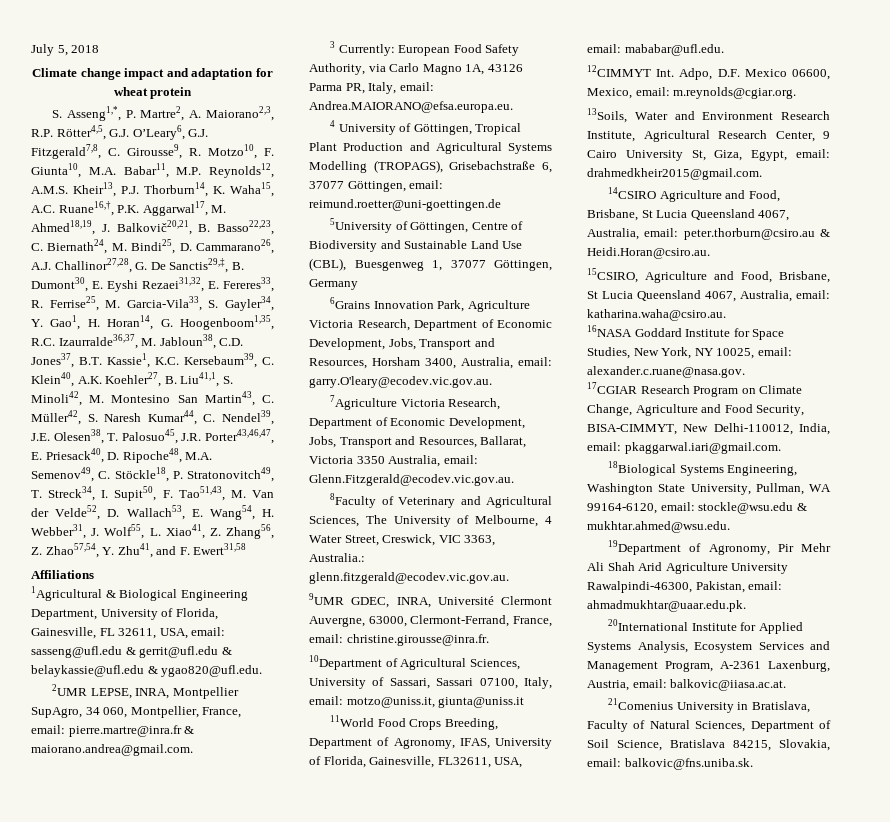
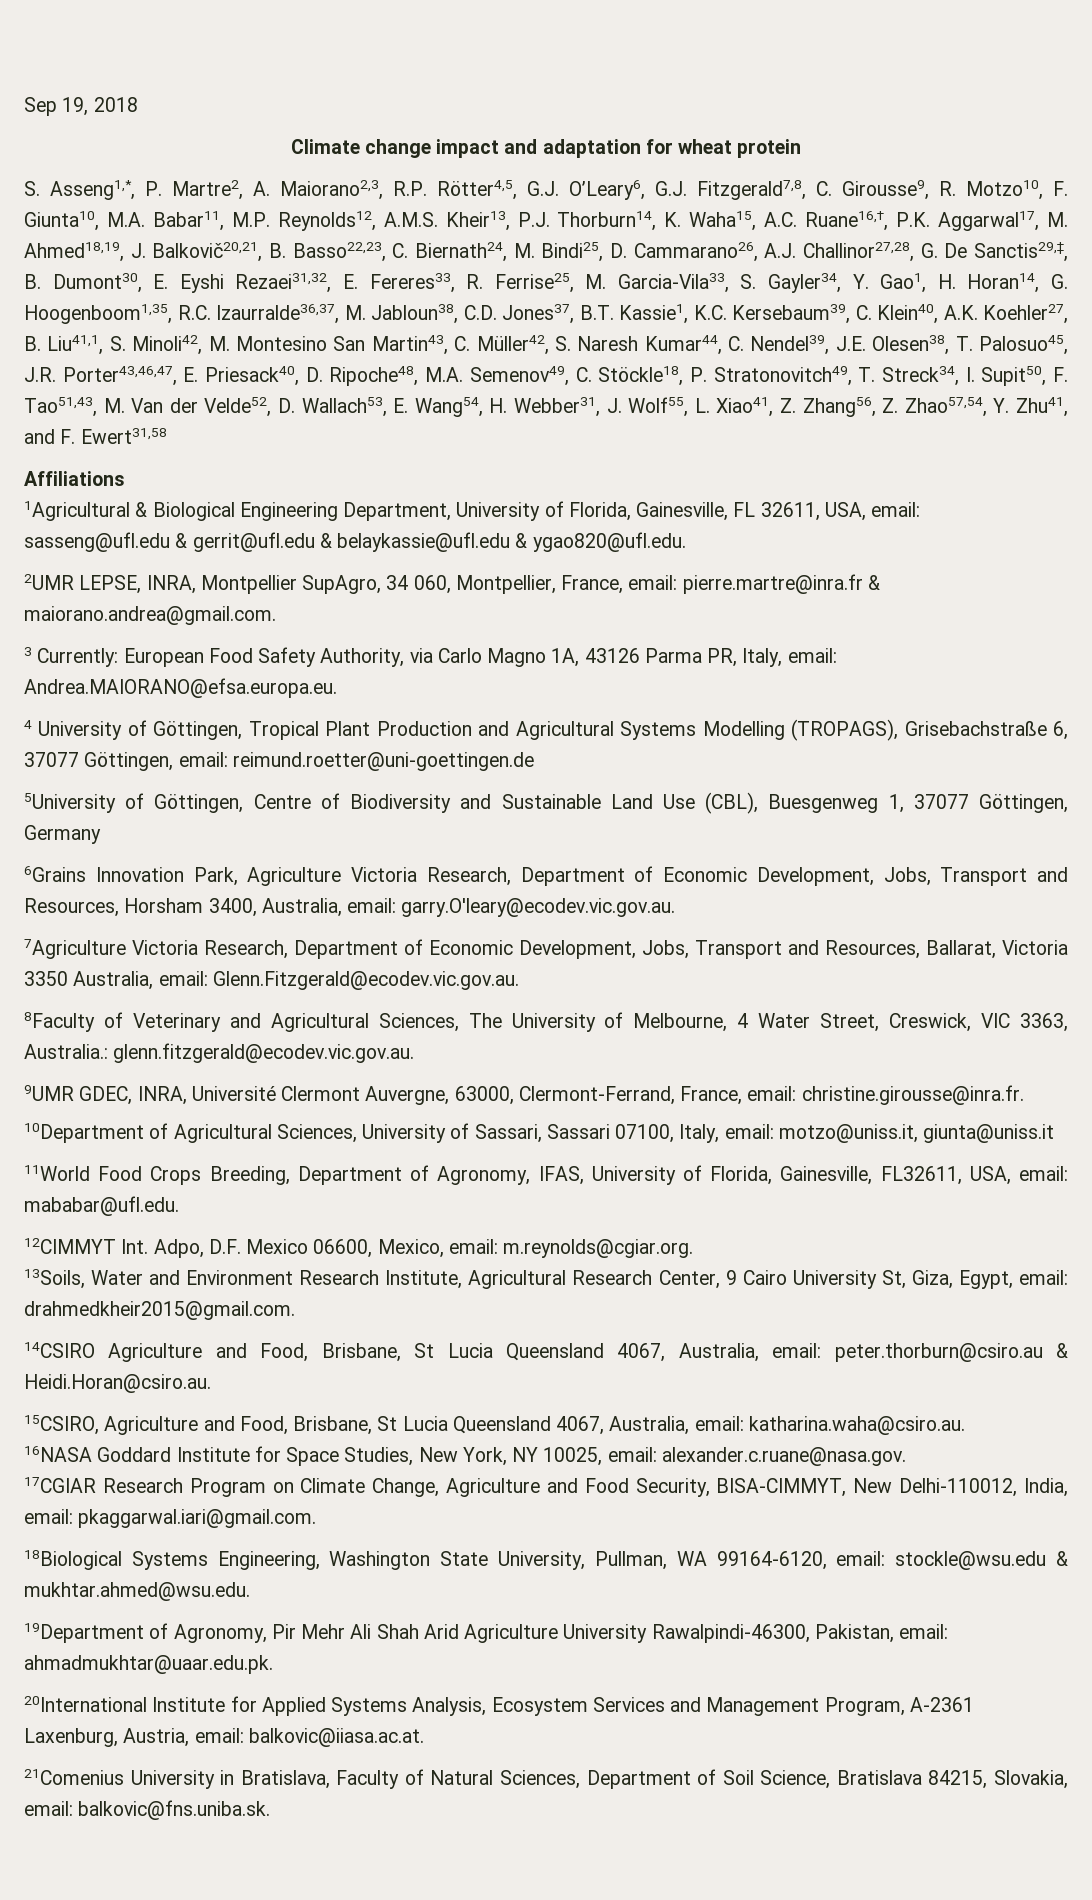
- July 5, 2018
+ Sep 19, 2018

